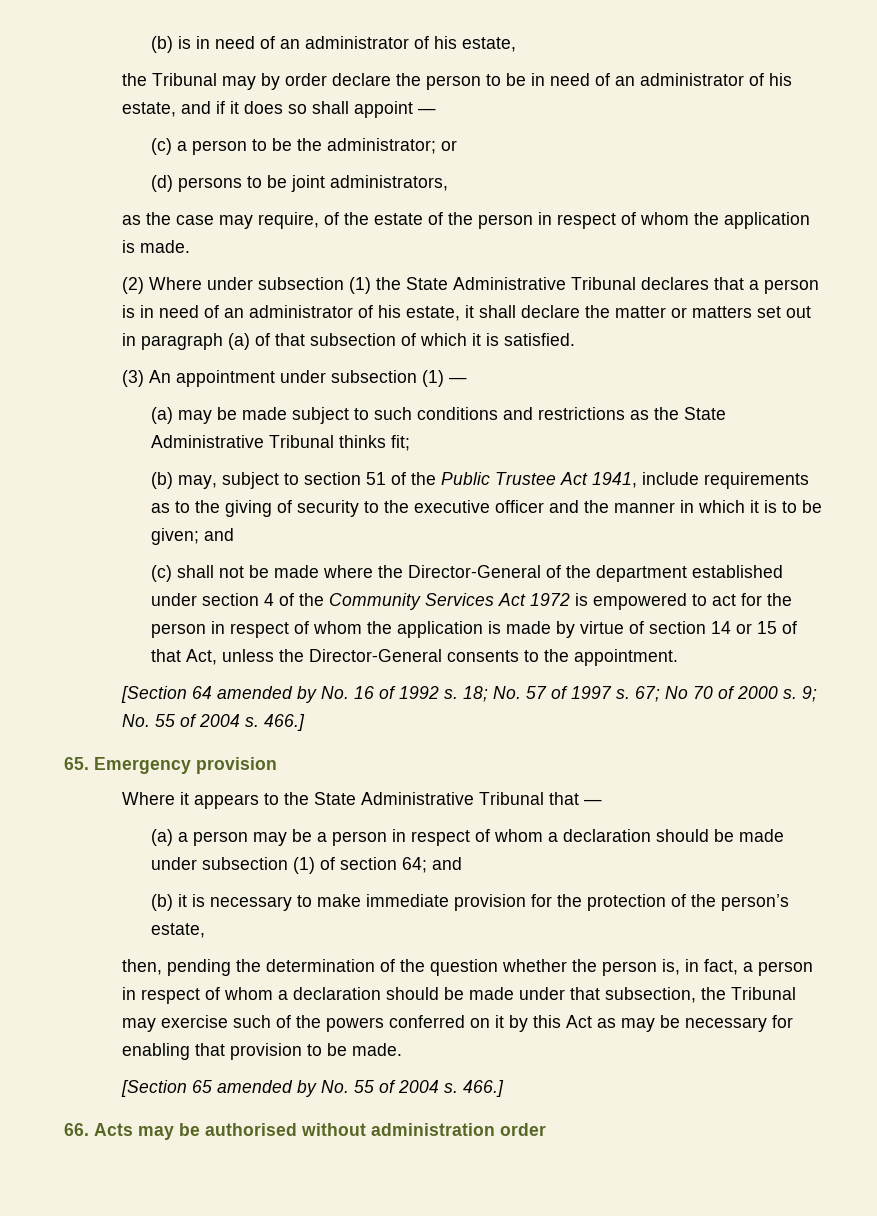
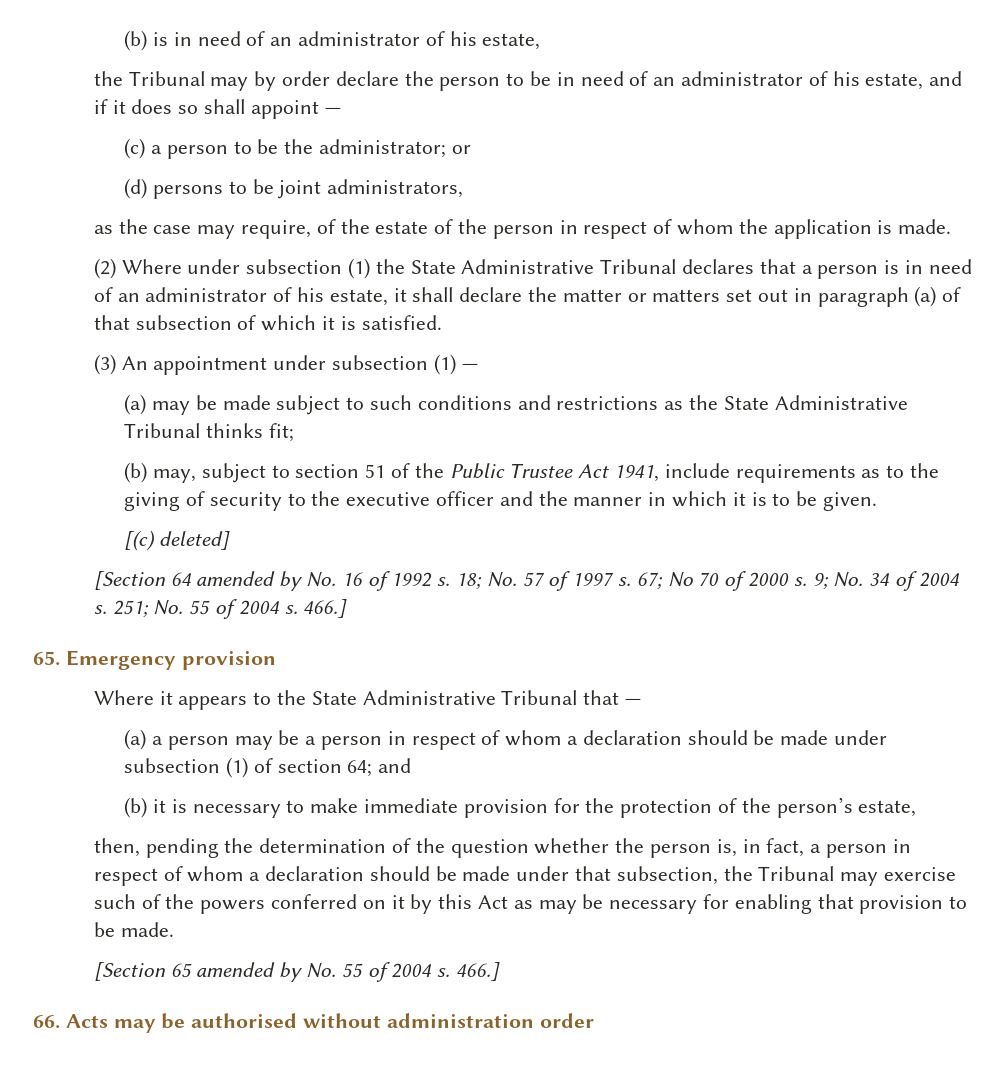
- (b) may, subject to section 51 of the Public Trustee Act 1941, include requirements as to the giving of security to the executive officer and the manner in which it is to be given; and
- (c) shall not be made where the Director-General of the department established under section 4 of the Community Services Act 1972 is empowered to act for the person in respect of whom the application is made by virtue of section 14 or 15 of that Act, unless the Director-General consents to the appointment.
+ (b) may, subject to section 51 of the Public Trustee Act 1941, include requirements as to the giving of security to the executive officer and the manner in which it is to be given.
+ [(c) deleted]
- 9; No. 55 of 2004 s.
+ 9; No. 34 of 2004 s. 251; No. 55 of 2004 s.

